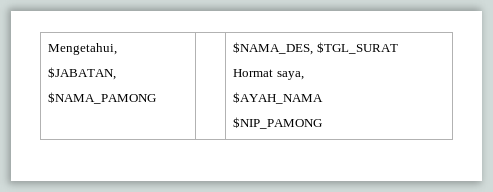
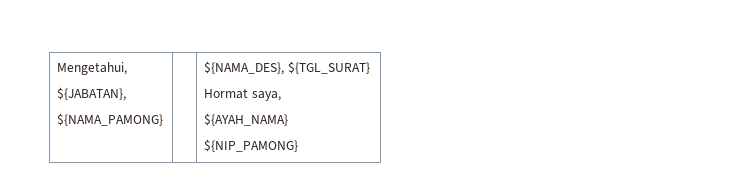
  Mengetahui,
- $JABATAN,
- $NAMA_PAMONG | | $NAMA_DES, $TGL_SURAT
+ ${JABATAN},
+ ${NAMA_PAMONG} | | ${NAMA_DES}, ${TGL_SURAT}
  Hormat saya,
- $AYAH_NAMA
- $NIP_PAMONG
+ ${AYAH_NAMA}
+ ${NIP_PAMONG}

